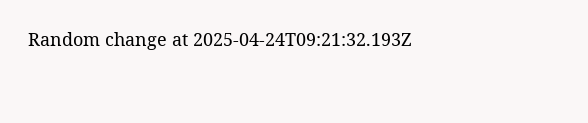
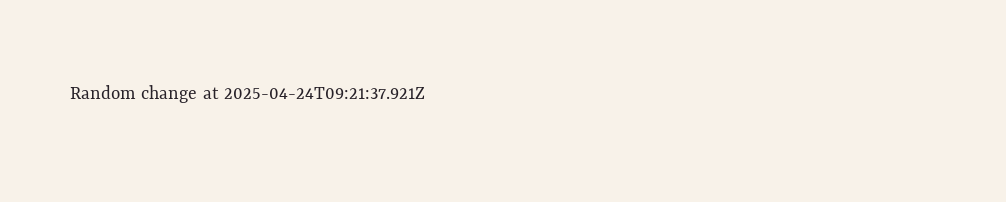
- Random change at 2025-04-24T09:21:32.193Z
+ Random change at 2025-04-24T09:21:37.921Z

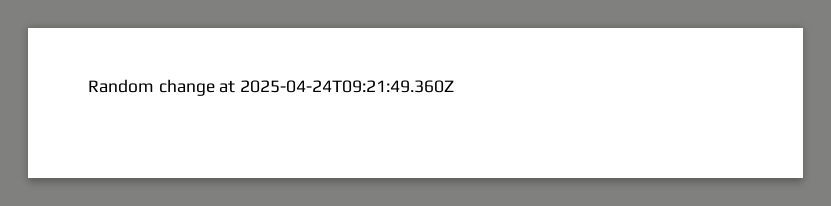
- Random change at 2025-04-24T09:21:37.921Z
+ Random change at 2025-04-24T09:21:49.360Z

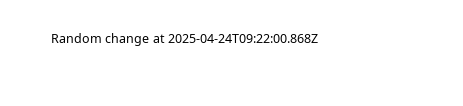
- Random change at 2025-04-24T09:21:49.360Z
+ Random change at 2025-04-24T09:22:00.868Z

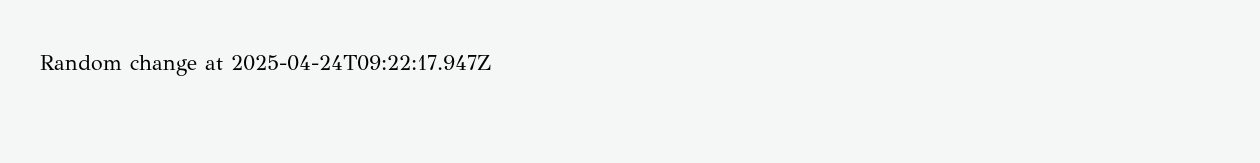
- Random change at 2025-04-24T09:22:00.868Z
+ Random change at 2025-04-24T09:22:17.947Z

